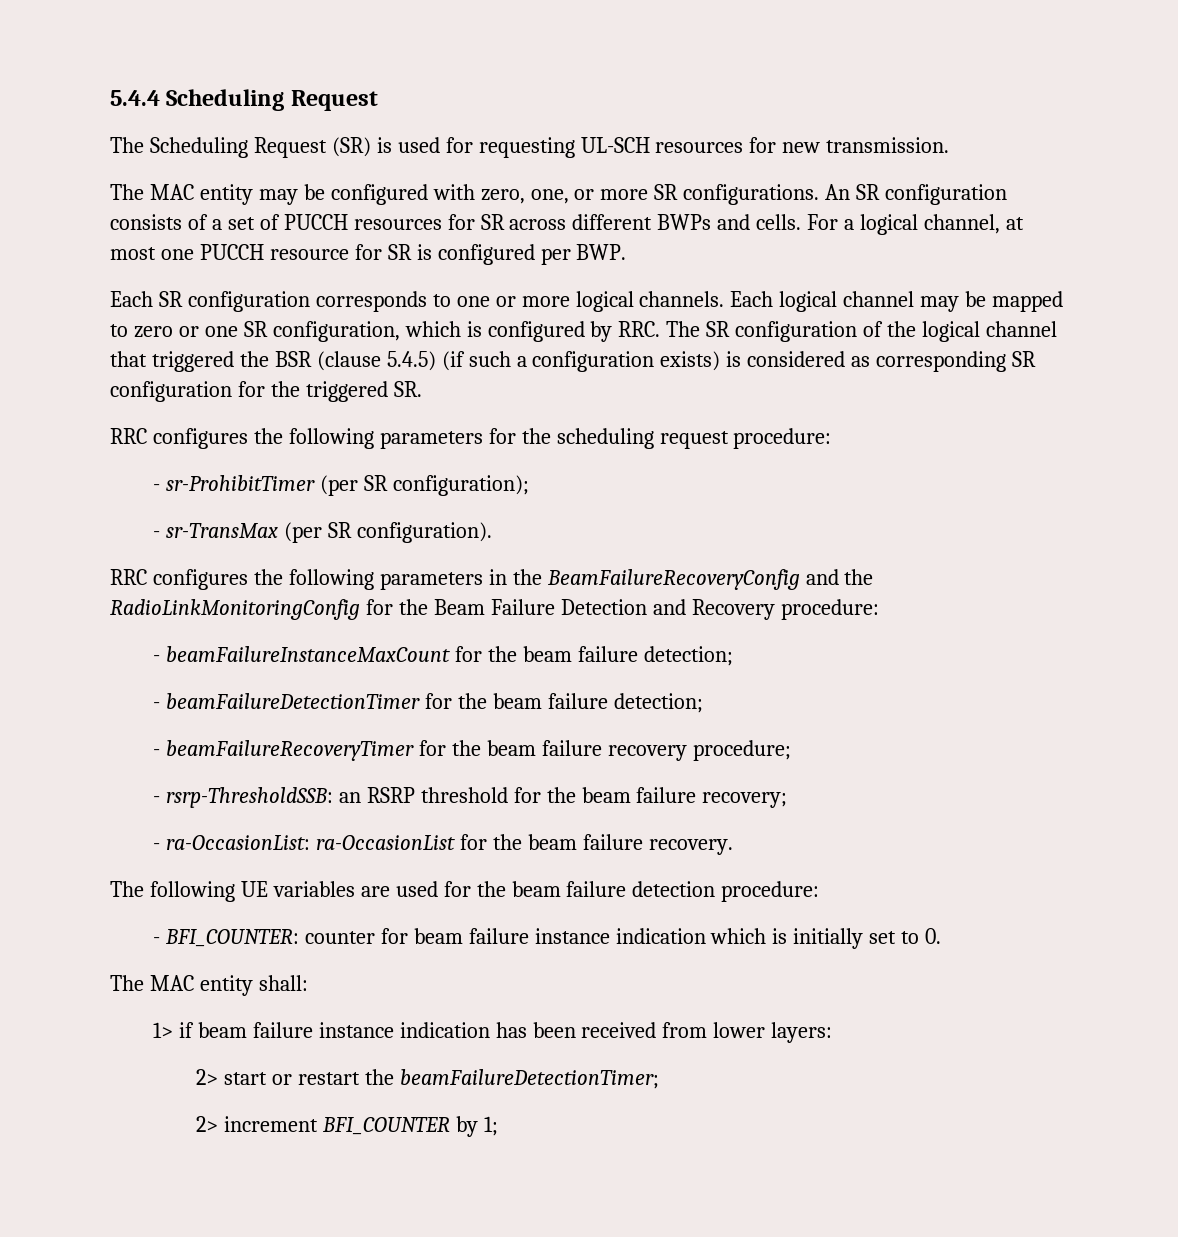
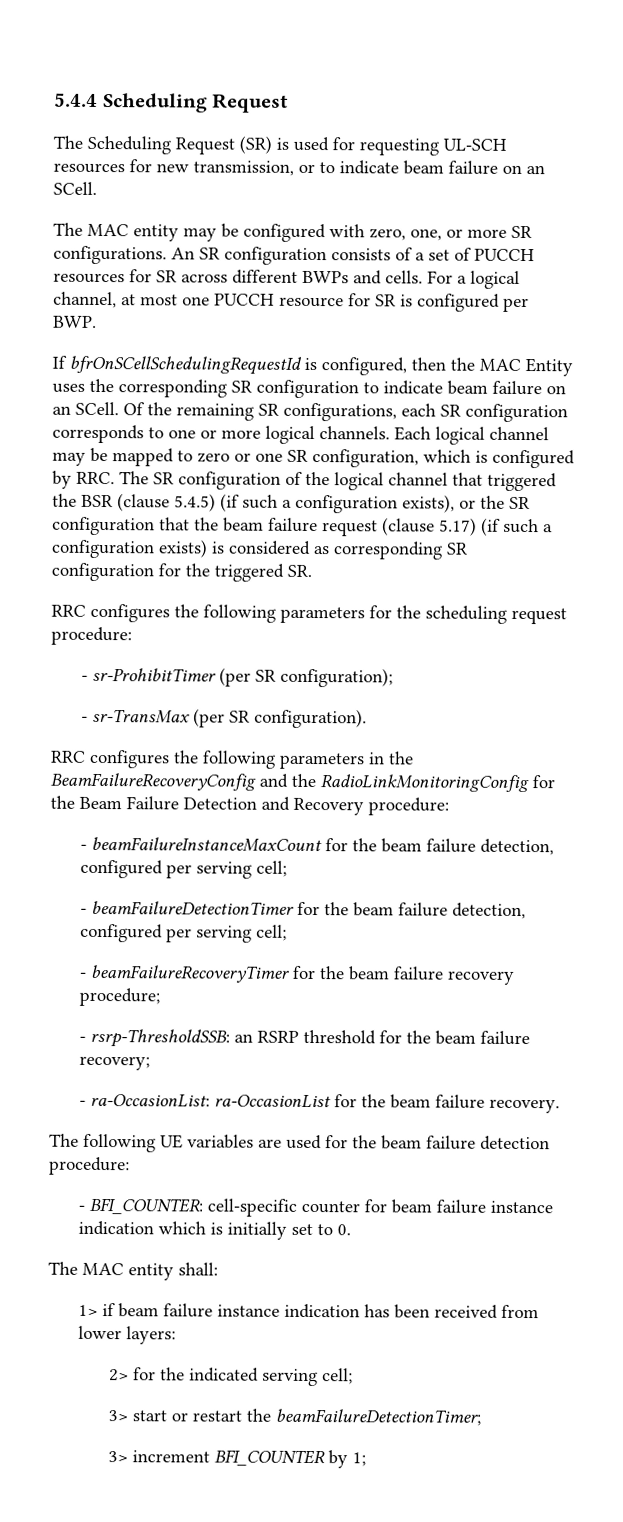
- The Scheduling Request (SR) is used for requesting UL-SCH resources for new transmission.
+ The Scheduling Request (SR) is used for requesting UL-SCH resources for new transmission, or to indicate beam failure on an SCell.
- Each SR configuration corresponds to one or more logical channels.
+ If bfrOnSCellSchedulingRequestId is configured, then the MAC Entity uses the corresponding SR configuration to indicate beam failure on an SCell. Of the remaining SR configurations, each SR configuration corresponds to one or more logical channels.
- Each logical channel may be mapped to zero or one SR configuration, which is configured by RRC. The SR configuration of the logical channel that triggered the BSR (clause 5.4.5) (if such a configuration exists) is considered as corresponding SR configuration for the triggered SR.
+ Each logical channel may be mapped to zero or one SR configuration, which is configured by RRC. The SR configuration of the logical channel that triggered the BSR (clause 5.4.5) (if such a configuration exists), or the SR configuration that the beam failure request (clause 5.17) (if such a configuration exists) is considered as corresponding SR configuration for the triggered SR.
- - beamFailureInstanceMaxCount for the beam failure detection;
+ - beamFailureInstanceMaxCount for the beam failure detection, configured per serving cell;
- - beamFailureDetectionTimer for the beam failure detection;
+ - beamFailureDetectionTimer for the beam failure detection, configured per serving cell;
- - BFI_COUNTER: counter for beam failure instance indication which is initially set to 0.
+ - BFI_COUNTER: cell-specific counter for beam failure instance indication which is initially set to 0.
- 2> start or restart the beamFailureDetectionTimer;
+ 2> for the indicated serving cell;
+ 3> start or restart the beamFailureDetectionTimer;
- 2> increment BFI_COUNTER by 1;
+ 3> increment BFI_COUNTER by 1;

